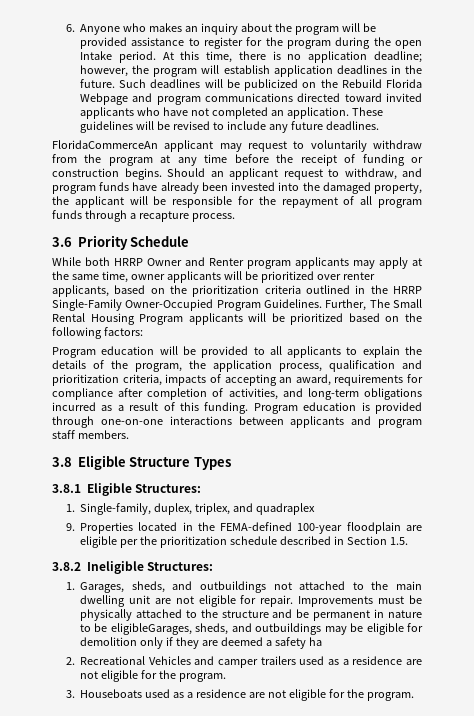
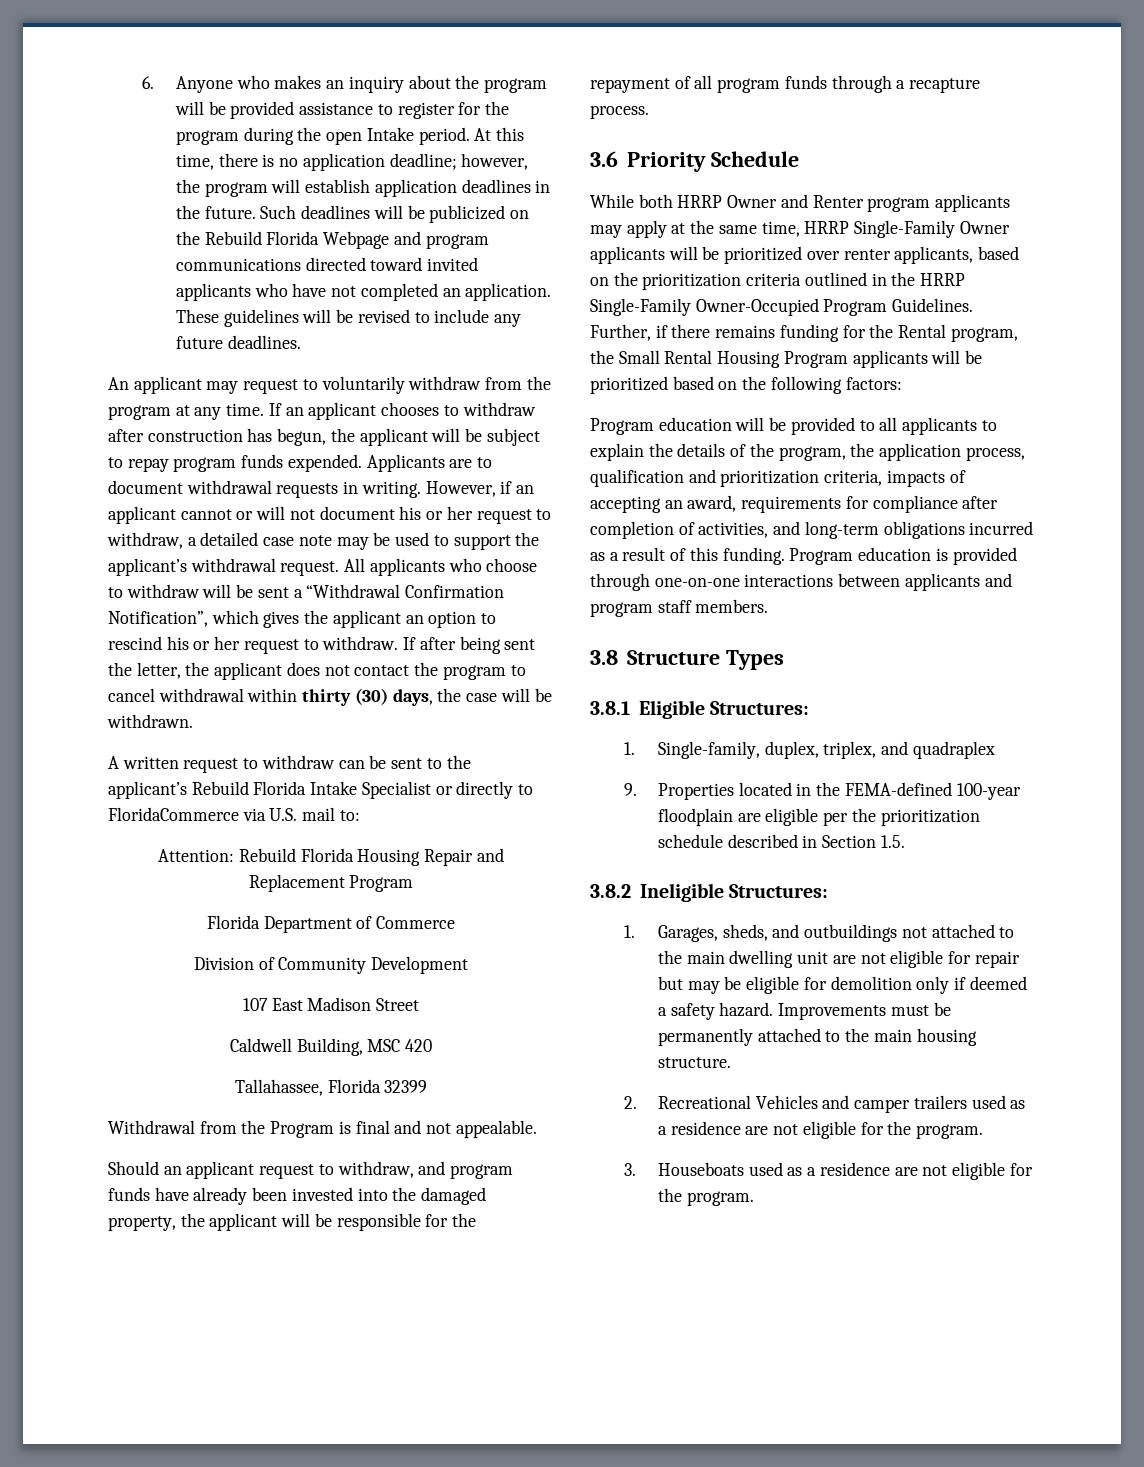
- FloridaCommerceAn applicant may request to voluntarily withdraw from the program at any time before the receipt of funding or construction begins. Should an applicant request to withdraw, and program funds have already been invested into the damaged property, the applicant will be responsible for the repayment of all program funds through a recapture process.
+ An applicant may request to voluntarily withdraw from the program at any time. If an applicant chooses to withdraw after construction has begun, the applicant will be subject to repay program funds expended. Applicants are to document withdrawal requests in writing. However, if an applicant cannot or will not document his or her request to withdraw, a detailed case note may be used to support the applicant’s withdrawal request. All applicants who choose to withdraw will be sent a “Withdrawal Confirmation Notification”, which gives the applicant an option to rescind his or her request to withdraw. If after being sent the letter, the applicant does not contact the program to cancel withdrawal within thirty (30) days, the case will be withdrawn.
+ A written request to withdraw can be sent to the applicant’s Rebuild Florida Intake Specialist or directly to FloridaCommerce via U.S. mail to:
+ Attention: Rebuild Florida Housing Repair and Replacement Program
+ Florida Department of Commerce
+ Division of Community Development
+ 107 East Madison Street
+ Caldwell Building, MSC 420
+ Tallahassee, Florida 32399
+ Withdrawal from the Program is final and not appealable.
+ Should an applicant request to withdraw, and program funds have already been invested into the damaged property, the applicant will be responsible for the repayment of all program funds through a recapture process.
- While both HRRP Owner and Renter program applicants may apply at the same time, owner applicants will be prioritized over renter applicants, based on the prioritization criteria outlined in the HRRP Single-Family Owner-Occupied Program Guidelines.
+ While both HRRP Owner and Renter program applicants may apply at the same time, HRRP Single-Family Owner applicants will be prioritized over renter applicants, based on the prioritization criteria outlined in the HRRP Single-Family Owner-Occupied Program Guidelines.
- Further, The Small Rental Housing Program applicants will be prioritized based on the following factors:
+ Further, if there remains funding for the Rental program, the Small Rental Housing Program applicants will be prioritized based on the following factors:
- 3.8 Eligible Structure Types
+ 3.8 Structure Types
- 1. Garages, sheds, and outbuildings not attached to the main dwelling unit are not eligible for repair. Improvements must be physically attached to the structure and be permanent in nature to be eligibleGarages, sheds, and outbuildings may be eligible for demolition only if they are deemed a safety ha
+ 1. Garages, sheds, and outbuildings not attached to the main dwelling unit are not eligible for repair but may be eligible for demolition only if deemed a safety hazard. Improvements must be permanently attached to the main housing structure.

